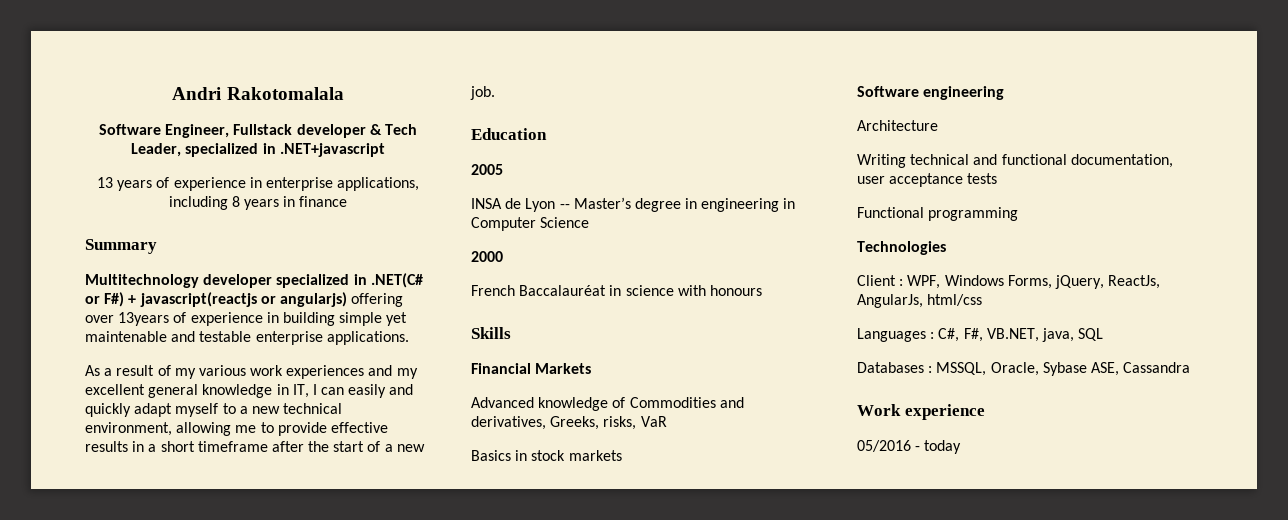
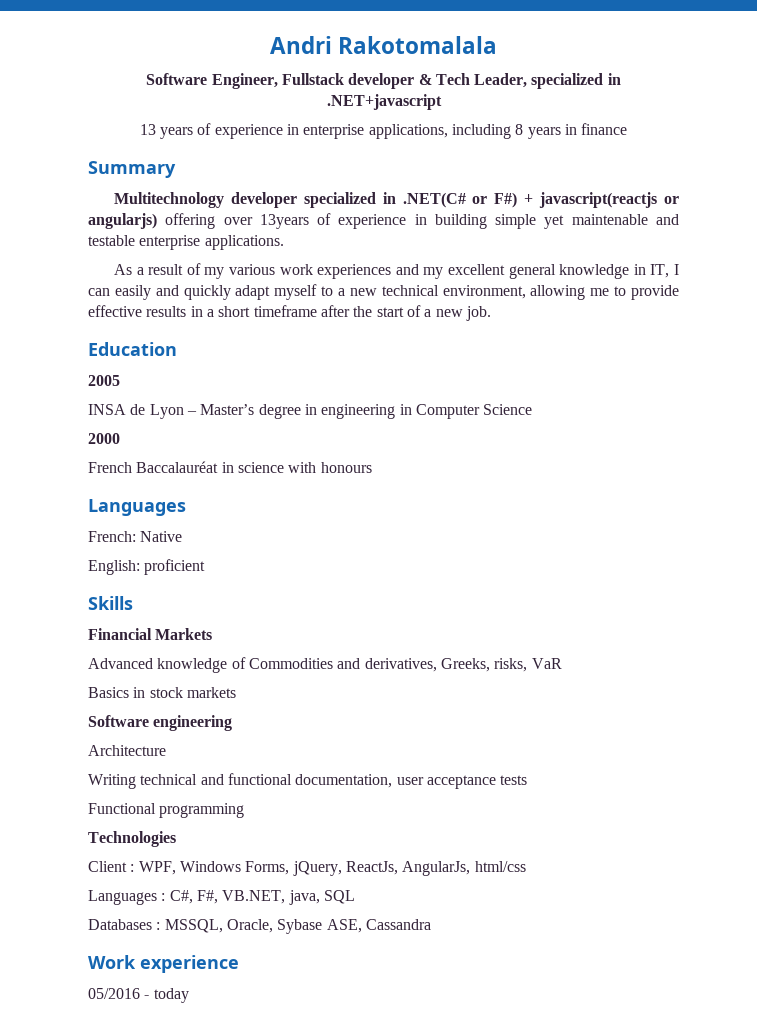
- INSA de Lyon -- Master’s degree in engineering in Computer Science
+ INSA de Lyon – Master’s degree in engineering in Computer Science
  French Baccalauréat in science with honours
+ Languages
+ French: Native
+ English: proficient

